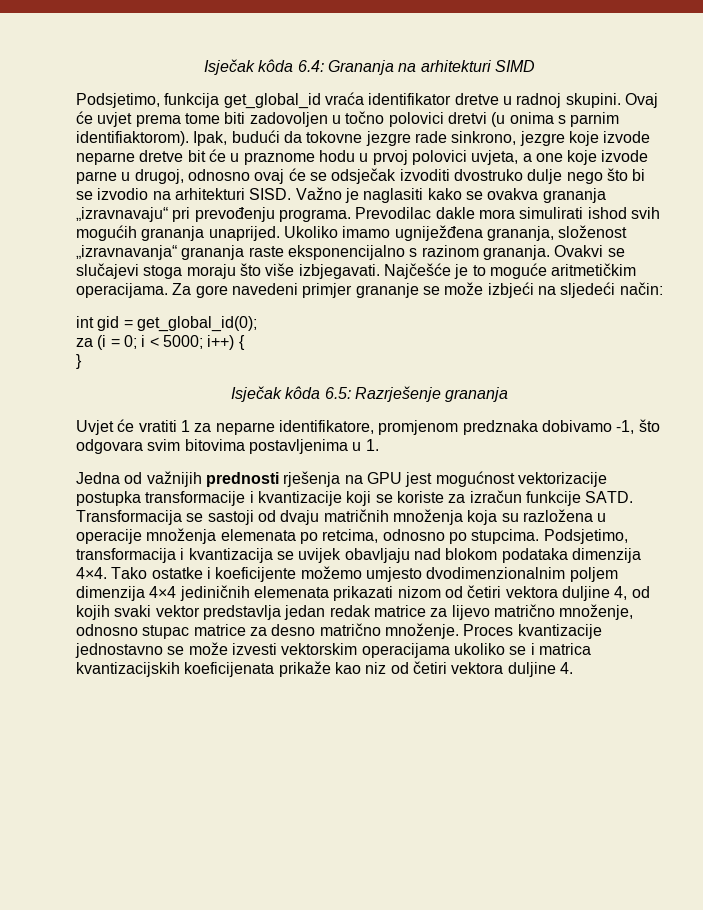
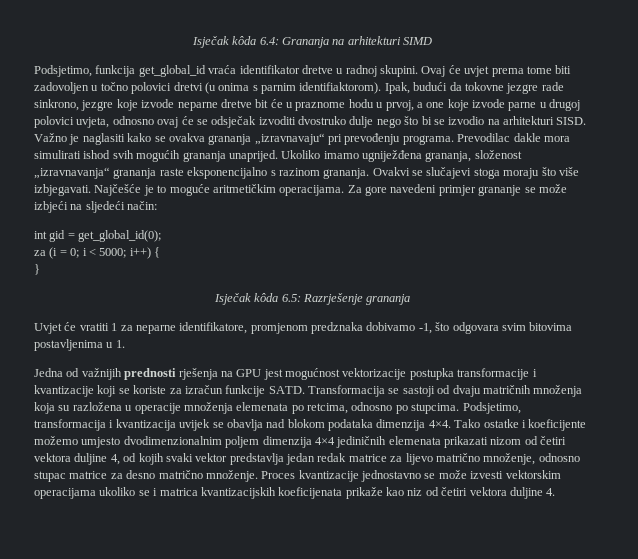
- Ipak, budući da tokovne jezgre rade sinkrono, jezgre koje izvode neparne dretve bit će u praznome hodu u prvoj polovici uvjeta, a one koje izvode parne u drugoj, odnosno ovaj će se odsječak izvoditi dvostruko dulje nego što bi se izvodio na arhitekturi SISD.
+ Ipak, budući da tokovne jezgre rade sinkrono, jezgre koje izvode neparne dretve bit će u praznome hodu u prvoj, a one koje izvode parne u drugoj polovici uvjeta, odnosno ovaj će se odsječak izvoditi dvostruko dulje nego što bi se izvodio na arhitekturi SISD.
- Podsjetimo, transformacija i kvantizacija se uvijek obavljaju nad blokom podataka dimenzija 4×4.
+ Podsjetimo, transformacija i kvantizacija uvijek se obavlja nad blokom podataka dimenzija 4×4.

